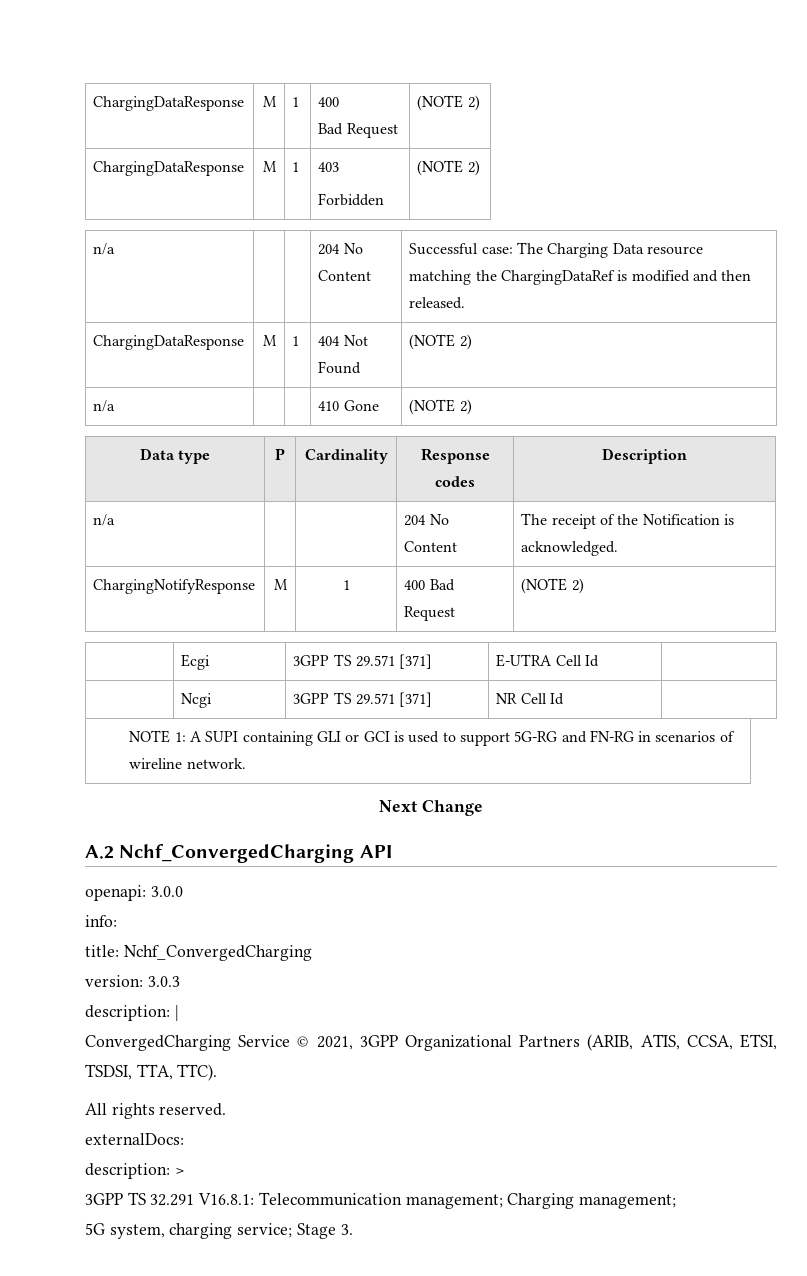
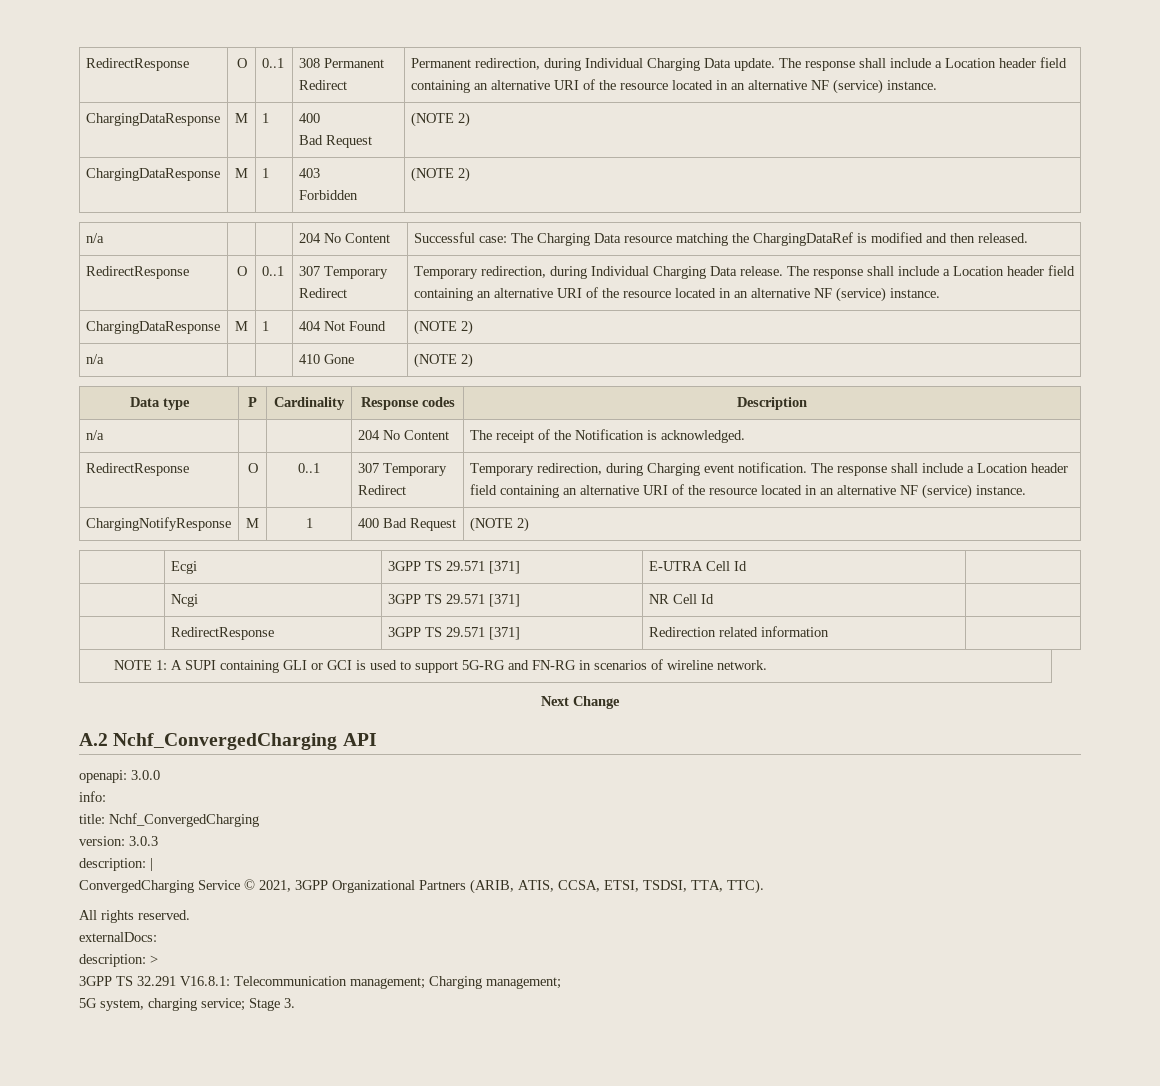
+ RedirectResponse | O | 0..1 | 308 Permanent Redirect | Permanent redirection, during Individual Charging Data update. The response shall include a Location header field containing an alternative URI of the resource located in an alternative NF (service) instance.
+ RedirectResponse | O | 0..1 | 307 Temporary Redirect | Temporary redirection, during Individual Charging Data release. The response shall include a Location header field containing an alternative URI of the resource located in an alternative NF (service) instance.
+ RedirectResponse | O | 0..1 | 307 Temporary Redirect | Temporary redirection, during Charging event notification. The response shall include a Location header field containing an alternative URI of the resource located in an alternative NF (service) instance.
+ | RedirectResponse | 3GPP TS 29.571 [371] | Redirection related information |

